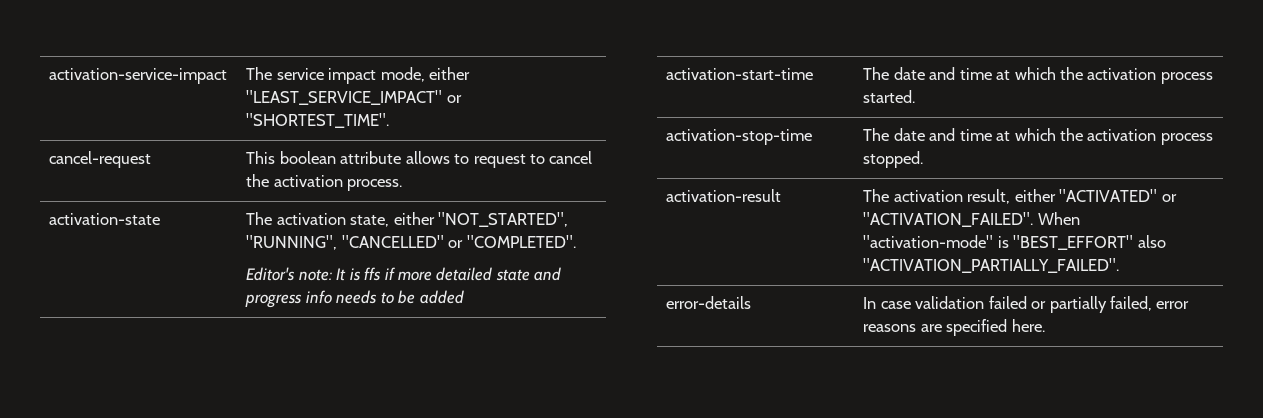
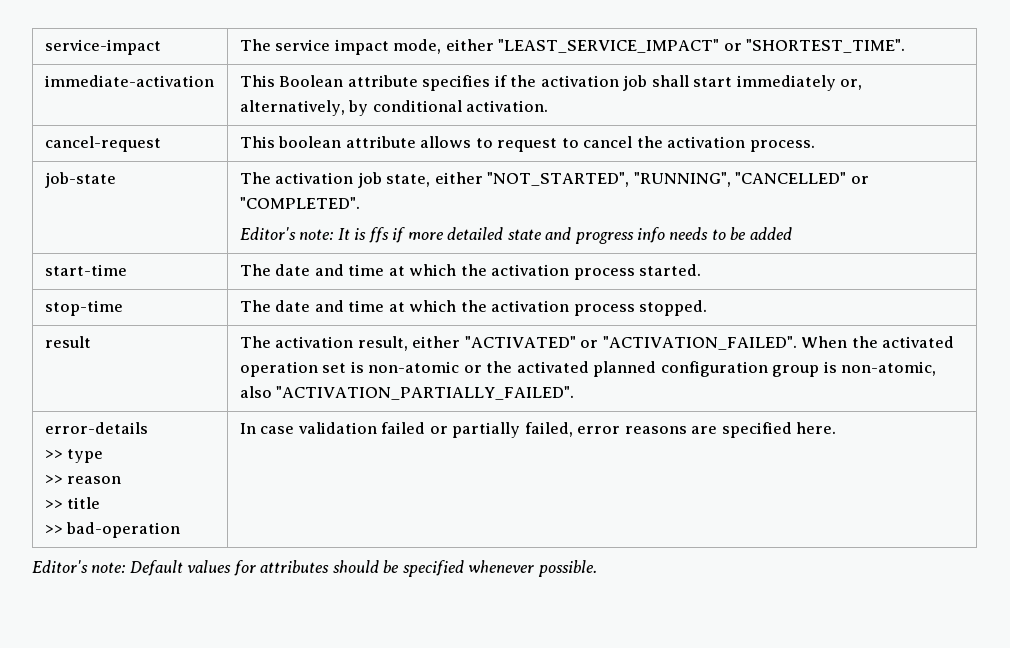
- activation-service-impact | The service impact mode, either "LEAST_SERVICE_IMPACT" or "SHORTEST_TIME".
+ service-impact | The service impact mode, either "LEAST_SERVICE_IMPACT" or "SHORTEST_TIME".
+ immediate-activation | This Boolean attribute specifies if the activation job shall start immediately or, alternatively, by conditional activation.
- activation-state | The activation state, either "NOT_STARTED", "RUNNING", "CANCELLED" or "COMPLETED".
+ job-state | The activation job state, either "NOT_STARTED", "RUNNING", "CANCELLED" or "COMPLETED".
- activation-start-time | The date and time at which the activation process started.
+ start-time | The date and time at which the activation process started.
- activation-stop-time | The date and time at which the activation process stopped.
+ stop-time | The date and time at which the activation process stopped.
- activation-result | The activation result, either "ACTIVATED" or "ACTIVATION_FAILED". When "activation-mode" is "BEST_EFFORT" also "ACTIVATION_PARTIALLY_FAILED".
- error-details | In case validation failed or partially failed, error reasons are specified here.
+ result | The activation result, either "ACTIVATED" or "ACTIVATION_FAILED". When the activated operation set is non-atomic or the activated planned configuration group is non-atomic, also "ACTIVATION_PARTIALLY_FAILED".
+ error-details
+ >> type
+ >> reason
+ >> title
+ >> bad-operation | In case validation failed or partially failed, error reasons are specified here.
+ Editor's note: Default values for attributes should be specified whenever possible.

